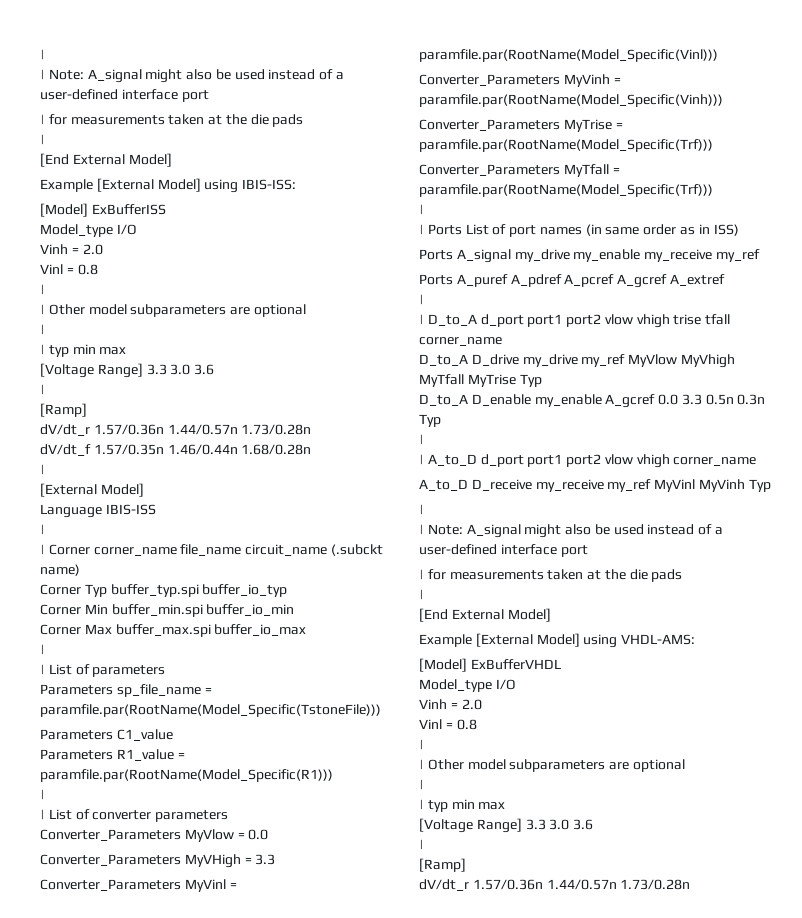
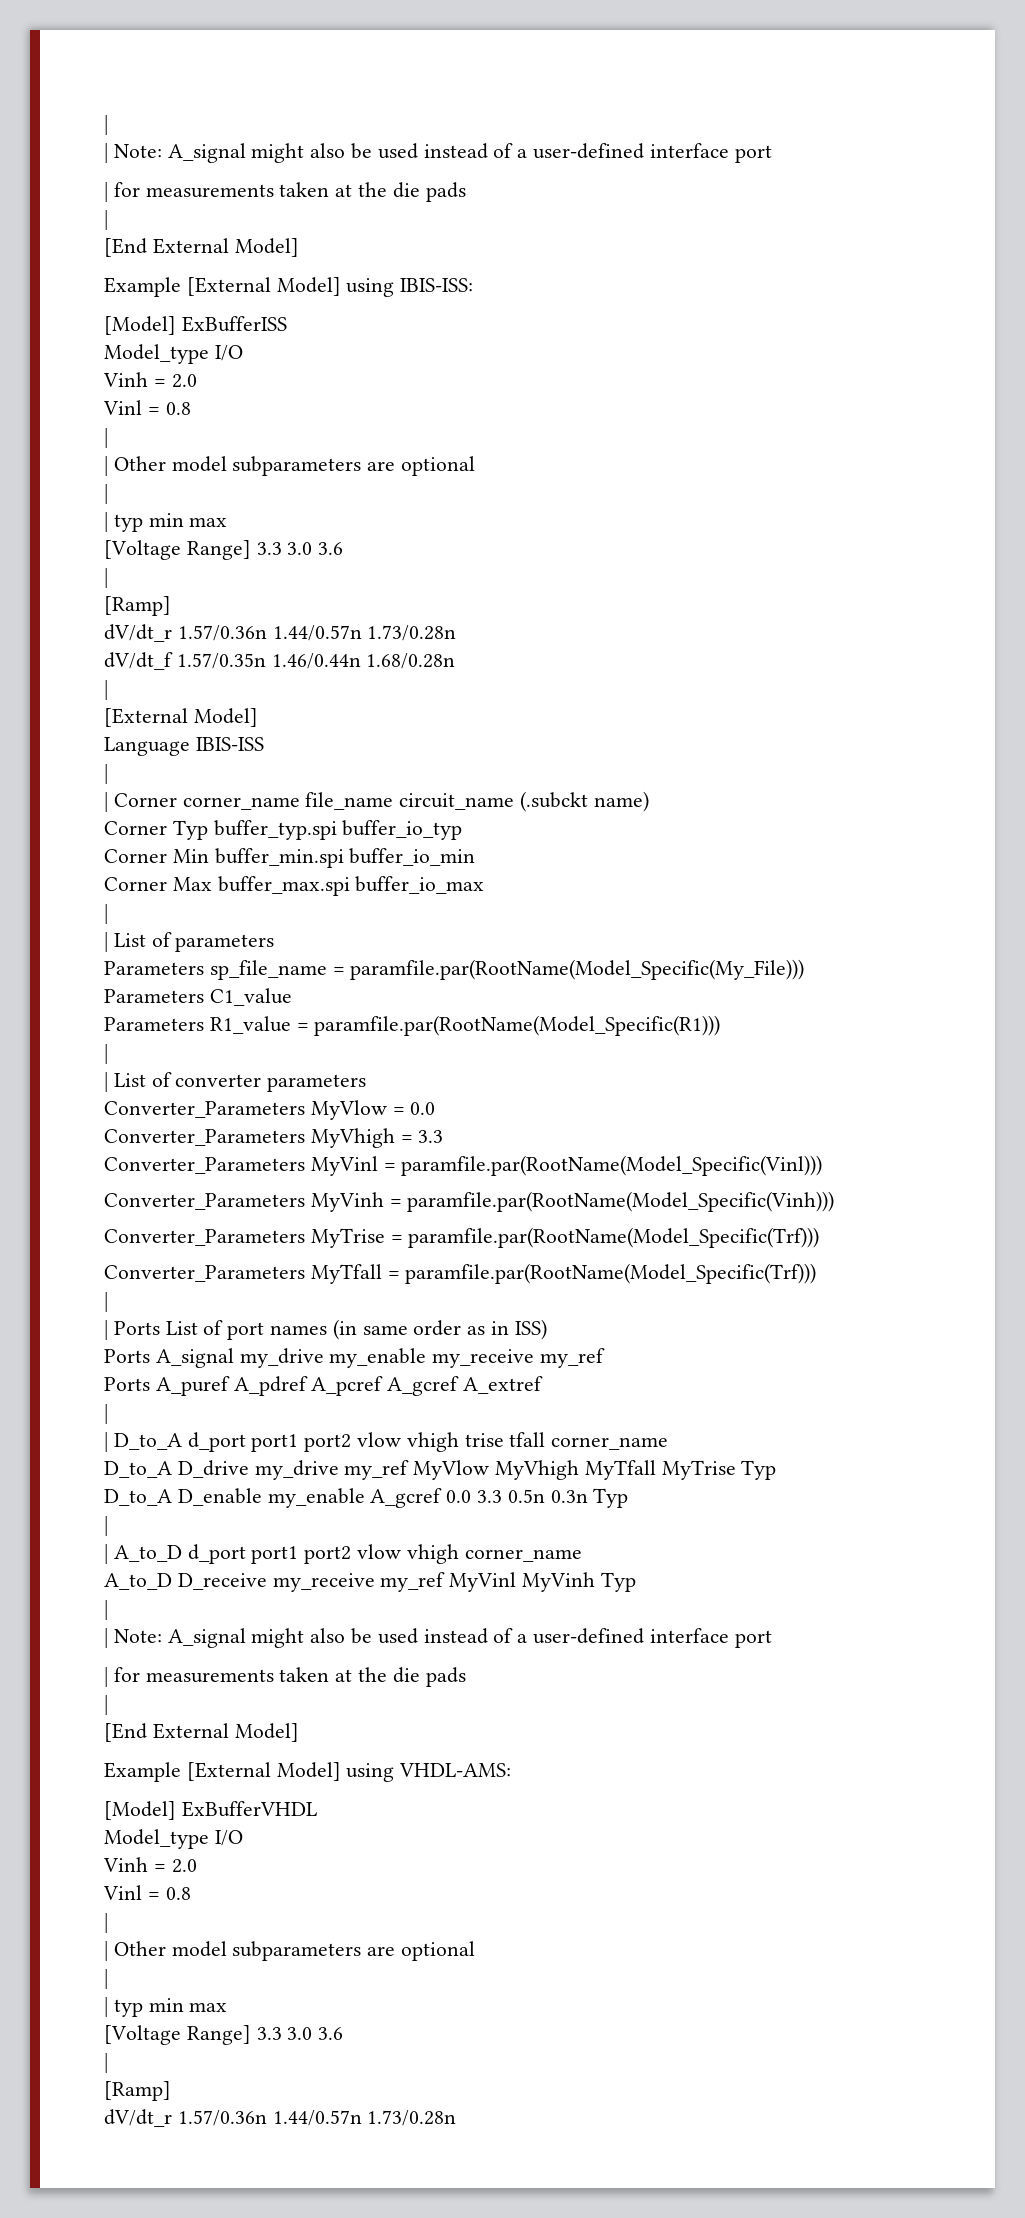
- Parameters sp_file_name = paramfile.par(RootName(Model_Specific(TstoneFile)))
+ Parameters sp_file_name = paramfile.par(RootName(Model_Specific(My_File)))
- Converter_Parameters MyVHigh = 3.3
+ Converter_Parameters MyVhigh = 3.3

